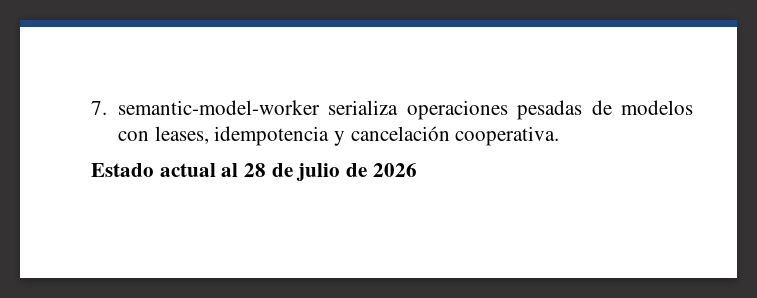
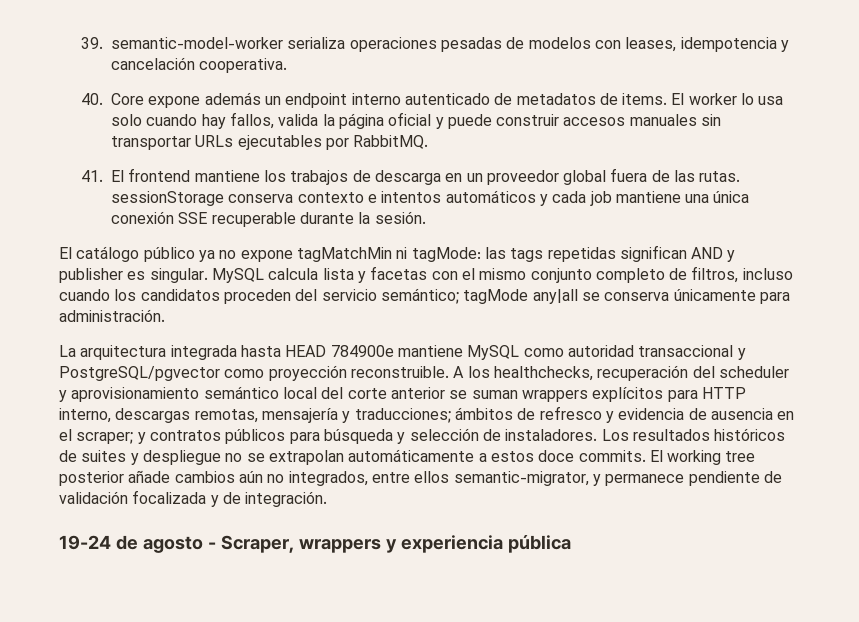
- 7. semantic-model-worker serializa operaciones pesadas de modelos con leases, idempotencia y cancelación cooperativa.
+ 39. semantic-model-worker serializa operaciones pesadas de modelos con leases, idempotencia y cancelación cooperativa.
- Estado actual al 28 de julio de 2026
+ 40. Core expone además un endpoint interno autenticado de metadatos de items. El worker lo usa solo cuando hay fallos, valida la página oficial y puede construir accesos manuales sin transportar URLs ejecutables por RabbitMQ.
+ 41. El frontend mantiene los trabajos de descarga en un proveedor global fuera de las rutas. sessionStorage conserva contexto e intentos automáticos y cada job mantiene una única conexión SSE recuperable durante la sesión.
+ El catálogo público ya no expone tagMatchMin ni tagMode: las tags repetidas significan AND y publisher es singular. MySQL calcula lista y facetas con el mismo conjunto completo de filtros, incluso cuando los candidatos proceden del servicio semántico; tagMode any|all se conserva únicamente para administración.
+ La arquitectura integrada hasta HEAD 784900e mantiene MySQL como autoridad transaccional y PostgreSQL/pgvector como proyección reconstruible. A los healthchecks, recuperación del scheduler y aprovisionamiento semántico local del corte anterior se suman wrappers explícitos para HTTP interno, descargas remotas, mensajería y traducciones; ámbitos de refresco y evidencia de ausencia en el scraper; y contratos públicos para búsqueda y selección de instaladores. Los resultados históricos de suites y despliegue no se extrapolan automáticamente a estos doce commits. El working tree posterior añade cambios aún no integrados, entre ellos semantic-migrator, y permanece pendiente de validación focalizada y de integración.
+ 19-24 de agosto - Scraper, wrappers y experiencia pública

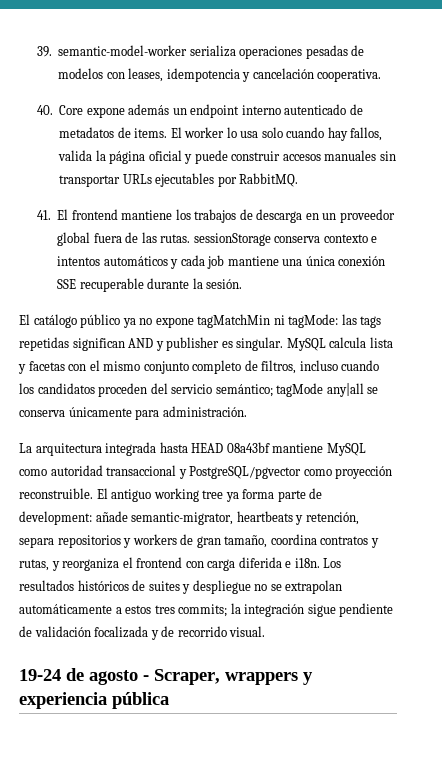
- La arquitectura integrada hasta HEAD 784900e mantiene MySQL como autoridad transaccional y PostgreSQL/pgvector como proyección reconstruible.
+ La arquitectura integrada hasta HEAD 08a43bf mantiene MySQL como autoridad transaccional y PostgreSQL/pgvector como proyección reconstruible.
- A los healthchecks, recuperación del scheduler y aprovisionamiento semántico local del corte anterior se suman wrappers explícitos para HTTP interno, descargas remotas, mensajería y traducciones; ámbitos de refresco y evidencia de ausencia en el scraper; y contratos públicos para búsqueda y selección de instaladores.
+ El antiguo working tree ya forma parte de development: añade semantic-migrator, heartbeats y retención, separa repositorios y workers de gran tamaño, coordina contratos y rutas, y reorganiza el frontend con carga diferida e i18n.
- Los resultados históricos de suites y despliegue no se extrapolan automáticamente a estos doce commits. El working tree posterior añade cambios aún no integrados, entre ellos semantic-migrator, y permanece pendiente de validación focalizada y de integración.
+ Los resultados históricos de suites y despliegue no se extrapolan automáticamente a estos tres commits; la integración sigue pendiente de validación focalizada y de recorrido visual.

